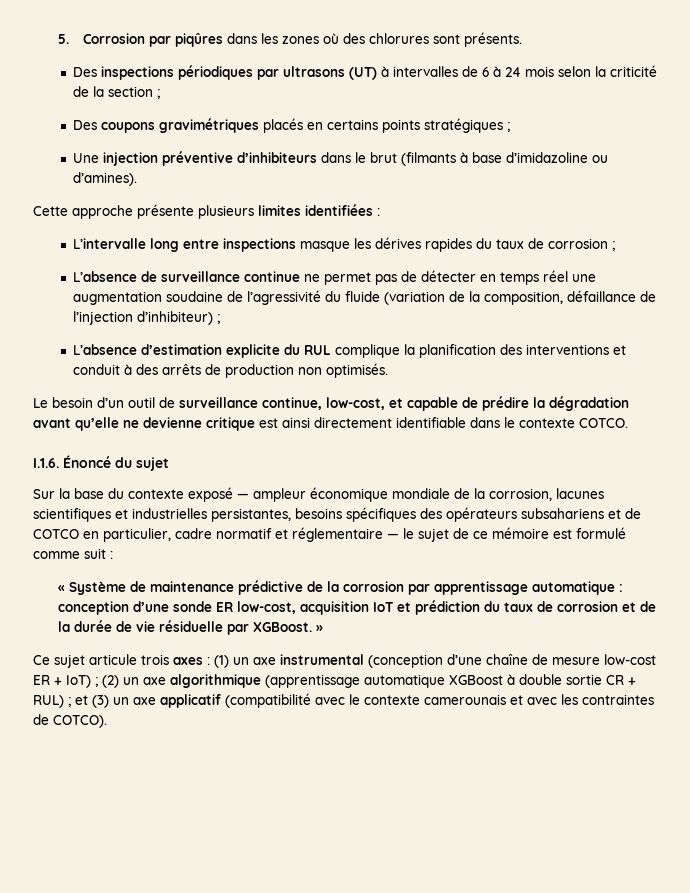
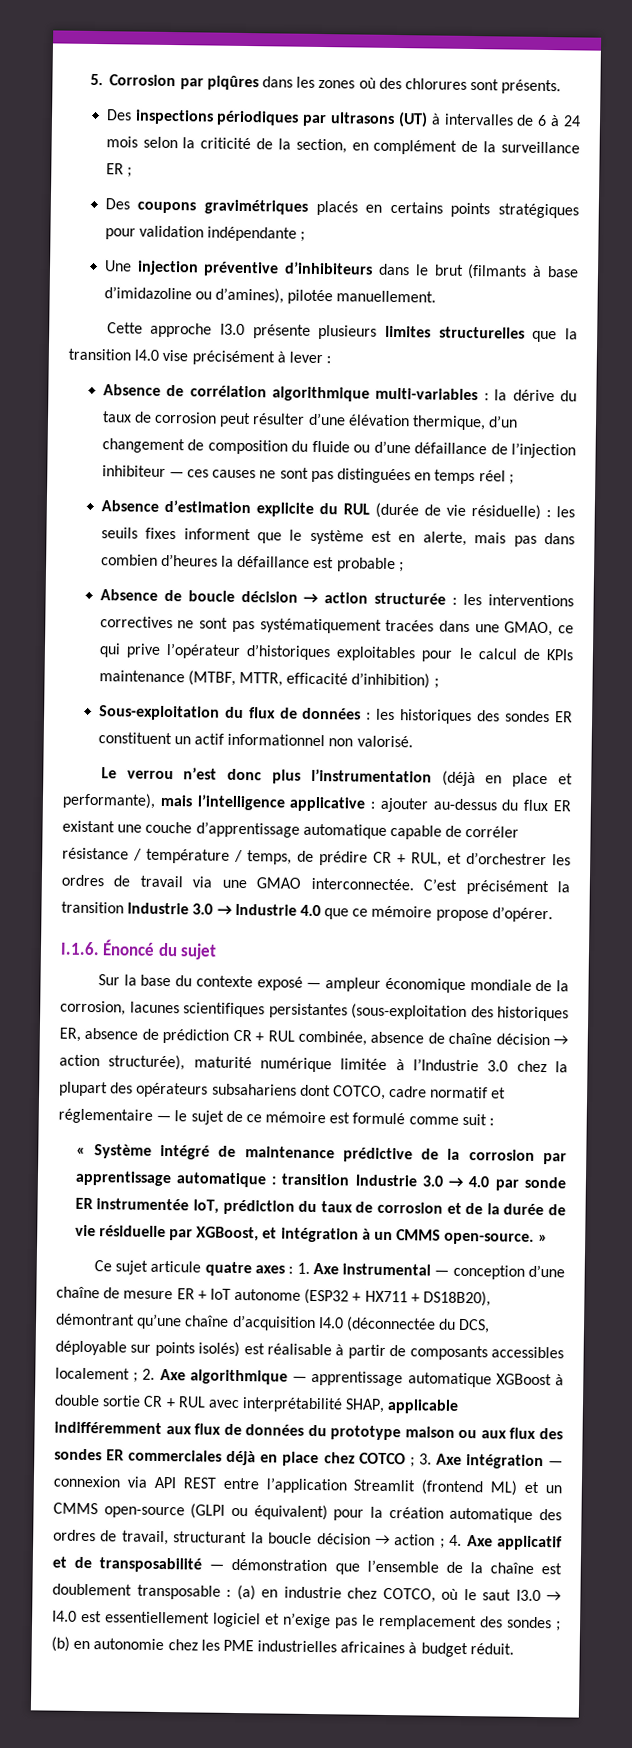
- Des inspections périodiques par ultrasons (UT) à intervalles de 6 à 24 mois selon la criticité de la section ;
+ Des inspections périodiques par ultrasons (UT) à intervalles de 6 à 24 mois selon la criticité de la section, en complément de la surveillance ER ;
- Des coupons gravimétriques placés en certains points stratégiques ;
+ Des coupons gravimétriques placés en certains points stratégiques pour validation indépendante ;
- Une injection préventive d’inhibiteurs dans le brut (filmants à base d’imidazoline ou d’amines).
+ Une injection préventive d’inhibiteurs dans le brut (filmants à base d’imidazoline ou d’amines), pilotée manuellement.
- Cette approche présente plusieurs limites identifiées :
- L’intervalle long entre inspections masque les dérives rapides du taux de corrosion ;
- L’absence de surveillance continue ne permet pas de détecter en temps réel une augmentation soudaine de l’agressivité du fluide (variation de la composition, défaillance de l’injection d’inhibiteur) ;
- L’absence d’estimation explicite du RUL complique la planification des interventions et conduit à des arrêts de production non optimisés.
- Le besoin d’un outil de surveillance continue, low-cost, et capable de prédire la dégradation avant qu’elle ne devienne critique est ainsi directement identifiable dans le contexte COTCO.
+ Cette approche I3.0 présente plusieurs limites structurelles que la transition I4.0 vise précisément à lever :
+ Absence de corrélation algorithmique multi-variables : la dérive du taux de corrosion peut résulter d’une élévation thermique, d’un changement de composition du fluide ou d’une défaillance de l’injection inhibiteur — ces causes ne sont pas distinguées en temps réel ;
+ Absence d’estimation explicite du RUL (durée de vie résiduelle) : les seuils fixes informent que le système est en alerte, mais pas dans combien d’heures la défaillance est probable ;
+ Absence de boucle décision → action structurée : les interventions correctives ne sont pas systématiquement tracées dans une GMAO, ce qui prive l’opérateur d’historiques exploitables pour le calcul de KPIs maintenance (MTBF, MTTR, efficacité d’inhibition) ;
+ Sous-exploitation du flux de données : les historiques des sondes ER constituent un actif informationnel non valorisé.
+ Le verrou n’est donc plus l’instrumentation (déjà en place et performante), mais l’intelligence applicative : ajouter au-dessus du flux ER existant une couche d’apprentissage automatique capable de corréler résistance / température / temps, de prédire CR + RUL, et d’orchestrer les ordres de travail via une GMAO interconnectée. C’est précisément la transition Industrie 3.0 → Industrie 4.0 que ce mémoire propose d’opérer.
- Sur la base du contexte exposé — ampleur économique mondiale de la corrosion, lacunes scientifiques et industrielles persistantes, besoins spécifiques des opérateurs subsahariens et de COTCO en particulier, cadre normatif et réglementaire — le sujet de ce mémoire est formulé comme suit :
+ Sur la base du contexte exposé — ampleur économique mondiale de la corrosion, lacunes scientifiques persistantes (sous-exploitation des historiques ER, absence de prédiction CR + RUL combinée, absence de chaîne décision → action structurée), maturité numérique limitée à l’Industrie 3.0 chez la plupart des opérateurs subsahariens dont COTCO, cadre normatif et réglementaire — le sujet de ce mémoire est formulé comme suit :
- « Système de maintenance prédictive de la corrosion par apprentissage automatique : conception d’une sonde ER low-cost, acquisition IoT et prédiction du taux de corrosion et de la durée de vie résiduelle par XGBoost. »
+ « Système intégré de maintenance prédictive de la corrosion par apprentissage automatique : transition Industrie 3.0 → 4.0 par sonde ER instrumentée IoT, prédiction du taux de corrosion et de la durée de vie résiduelle par XGBoost, et intégration à un CMMS open-source. »
- Ce sujet articule trois axes : (1) un axe instrumental (conception d’une chaîne de mesure low-cost ER + IoT) ; (2) un axe algorithmique (apprentissage automatique XGBoost à double sortie CR + RUL) ; et (3) un axe applicatif (compatibilité avec le contexte camerounais et avec les contraintes de COTCO).
+ Ce sujet articule quatre axes : 1. Axe instrumental — conception d’une chaîne de mesure ER + IoT autonome (ESP32 + HX711 + DS18B20), démontrant qu’une chaîne d’acquisition I4.0 (déconnectée du DCS, déployable sur points isolés) est réalisable à partir de composants accessibles localement ; 2. Axe algorithmique — apprentissage automatique XGBoost à double sortie CR + RUL avec interprétabilité SHAP, applicable indifféremment aux flux de données du prototype maison ou aux flux des sondes ER commerciales déjà en place chez COTCO ; 3. Axe intégration — connexion via API REST entre l’application Streamlit (frontend ML) et un CMMS open-source (GLPI ou équivalent) pour la création automatique des ordres de travail, structurant la boucle décision → action ; 4. Axe applicatif et de transposabilité — démonstration que l’ensemble de la chaîne est doublement transposable : (a) en industrie chez COTCO, où le saut I3.0 → I4.0 est essentiellement logiciel et n’exige pas le remplacement des sondes ; (b) en autonomie chez les PME industrielles africaines à budget réduit.

